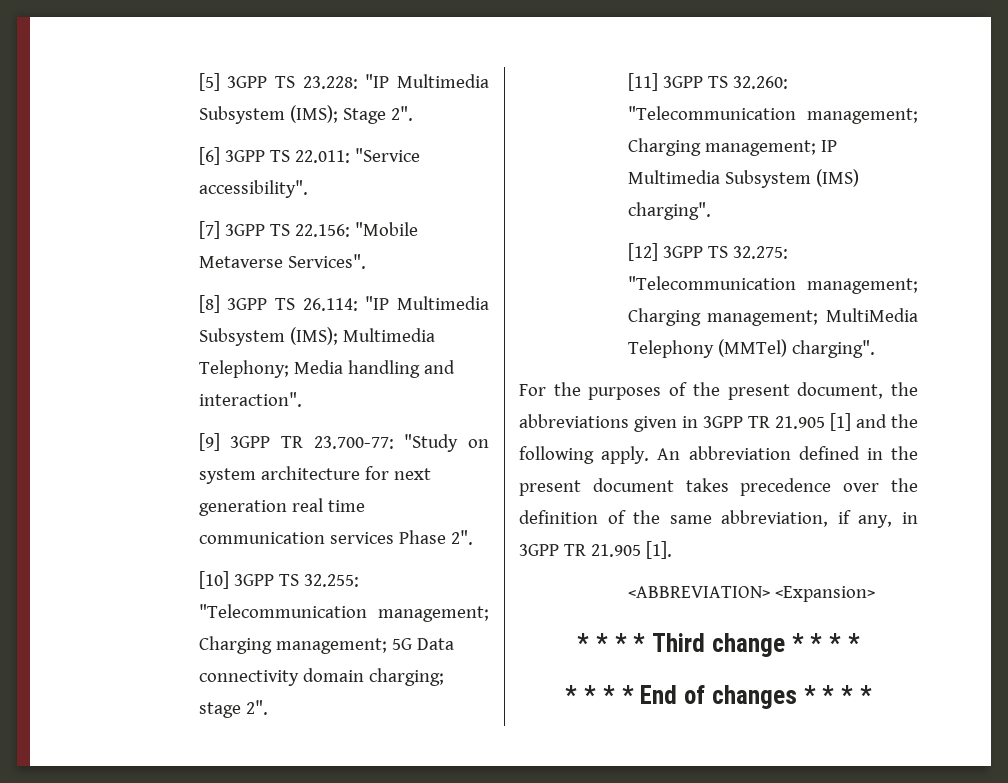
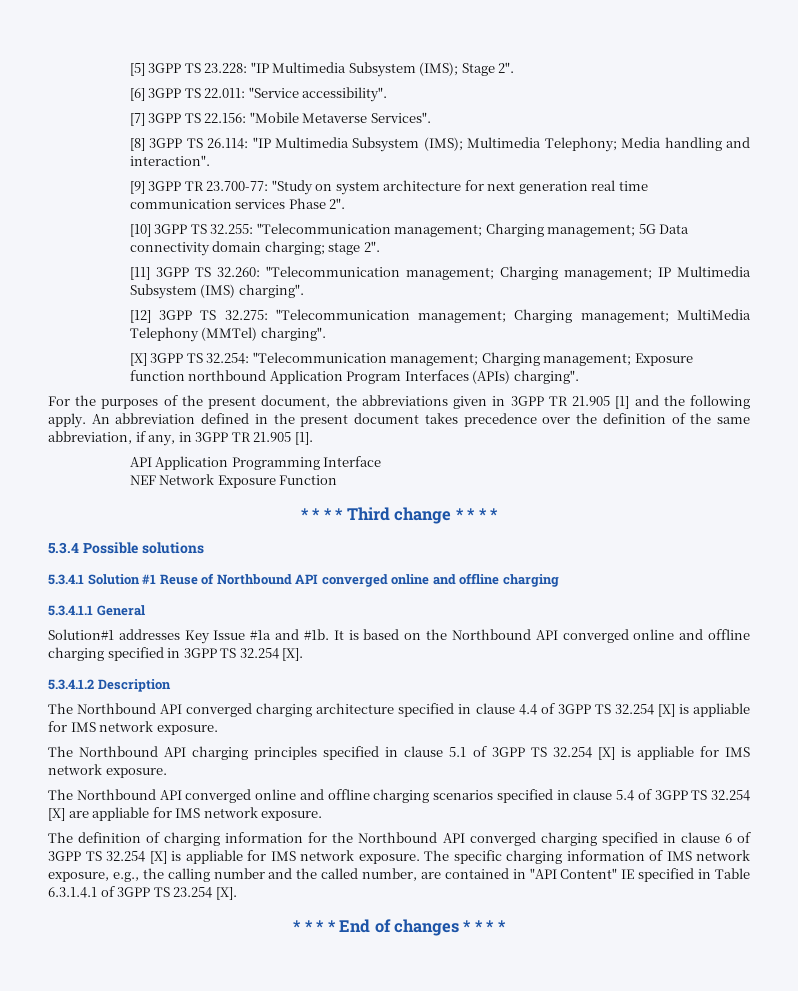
+ [X] 3GPP TS 32.254: "Telecommunication management; Charging management; Exposure function northbound Application Program Interfaces (APIs) charging".
- <ABBREVIATION> <Expansion>
+ API Application Programming Interface
+ NEF Network Exposure Function
+ 5.3.4 Possible solutions
+ 5.3.4.1 Solution #1 Reuse of Northbound API converged online and offline charging
+ 5.3.4.1.1 General
+ Solution#1 addresses Key Issue #1a and #1b. It is based on the Northbound API converged online and offline charging specified in 3GPP TS 32.254 [X].
+ 5.3.4.1.2 Description
+ The Northbound API converged charging architecture specified in clause 4.4 of 3GPP TS 32.254 [X] is appliable for IMS network exposure.
+ The Northbound API charging principles specified in clause 5.1 of 3GPP TS 32.254 [X] is appliable for IMS network exposure.
+ The Northbound API converged online and offline charging scenarios specified in clause 5.4 of 3GPP TS 32.254 [X] are appliable for IMS network exposure.
+ The definition of charging information for the Northbound API converged charging specified in clause 6 of 3GPP TS 32.254 [X] is appliable for IMS network exposure. The specific charging information of IMS network exposure, e.g., the calling number and the called number, are contained in "API Content" IE specified in Table 6.3.1.4.1 of 3GPP TS 23.254 [X].

